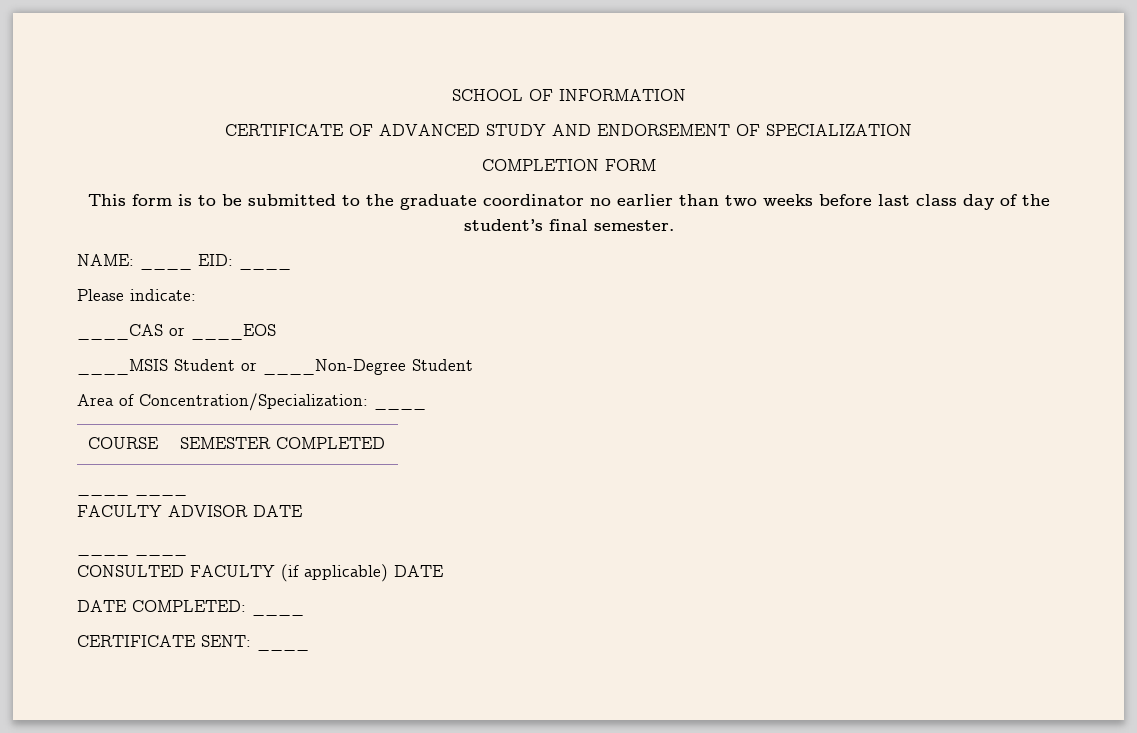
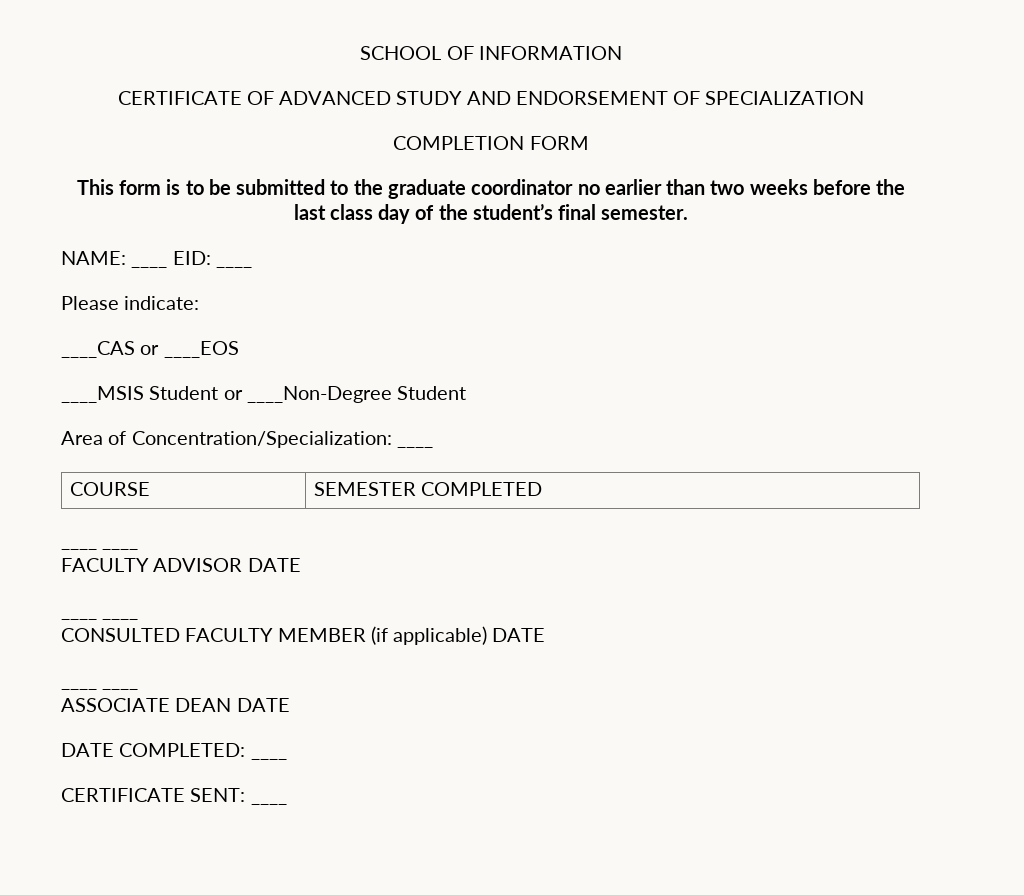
- This form is to be submitted to the graduate coordinator no earlier than two weeks before last class day of the student’s final semester.
+ This form is to be submitted to the graduate coordinator no earlier than two weeks before the last class day of the student’s final semester.
- CONSULTED FACULTY (if applicable) DATE
+ CONSULTED FACULTY MEMBER (if applicable) DATE
+ ____ ____
+ ASSOCIATE DEAN DATE

